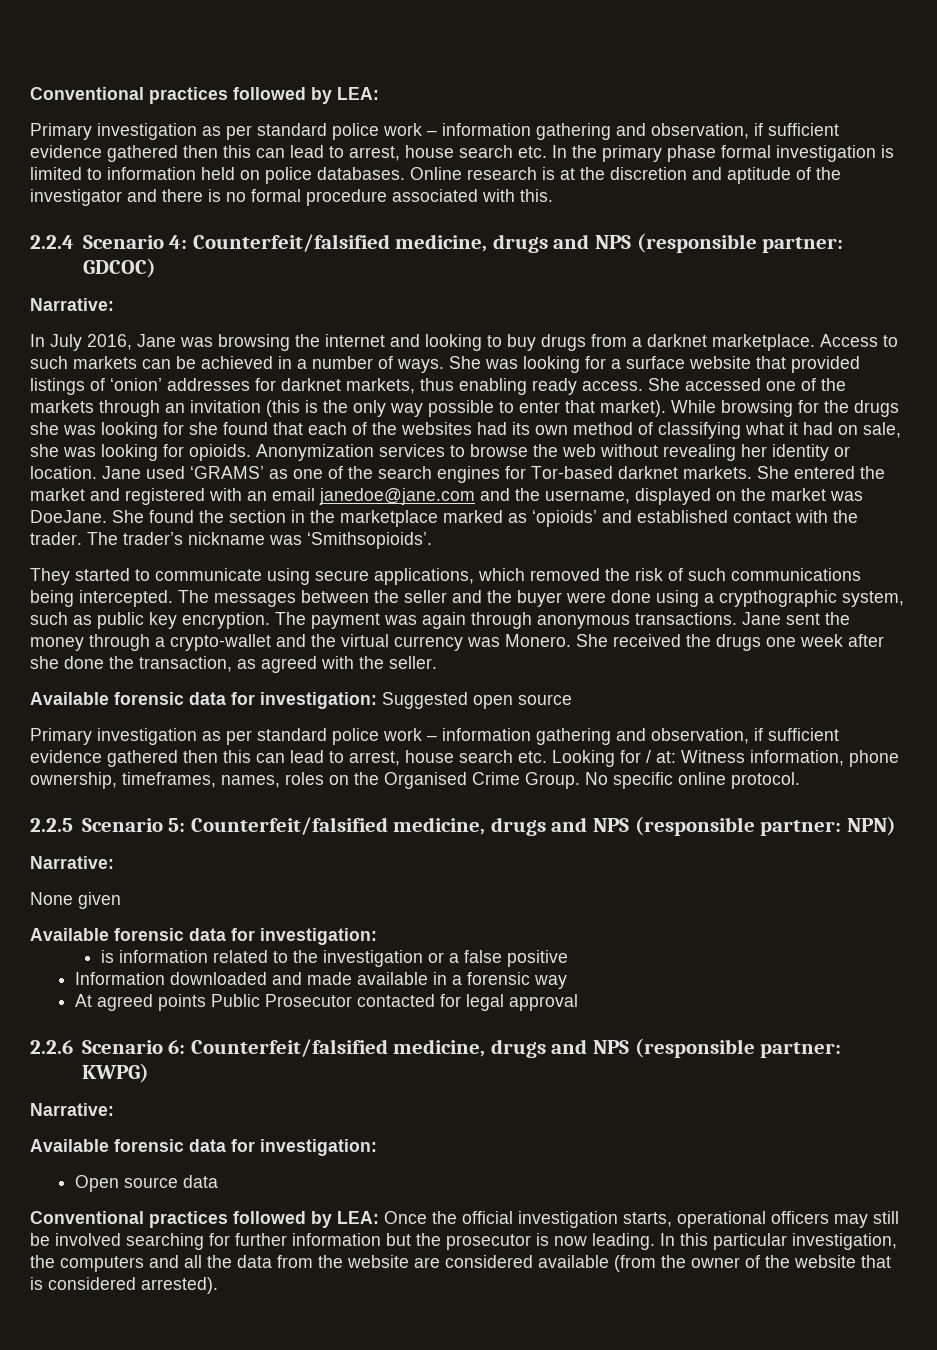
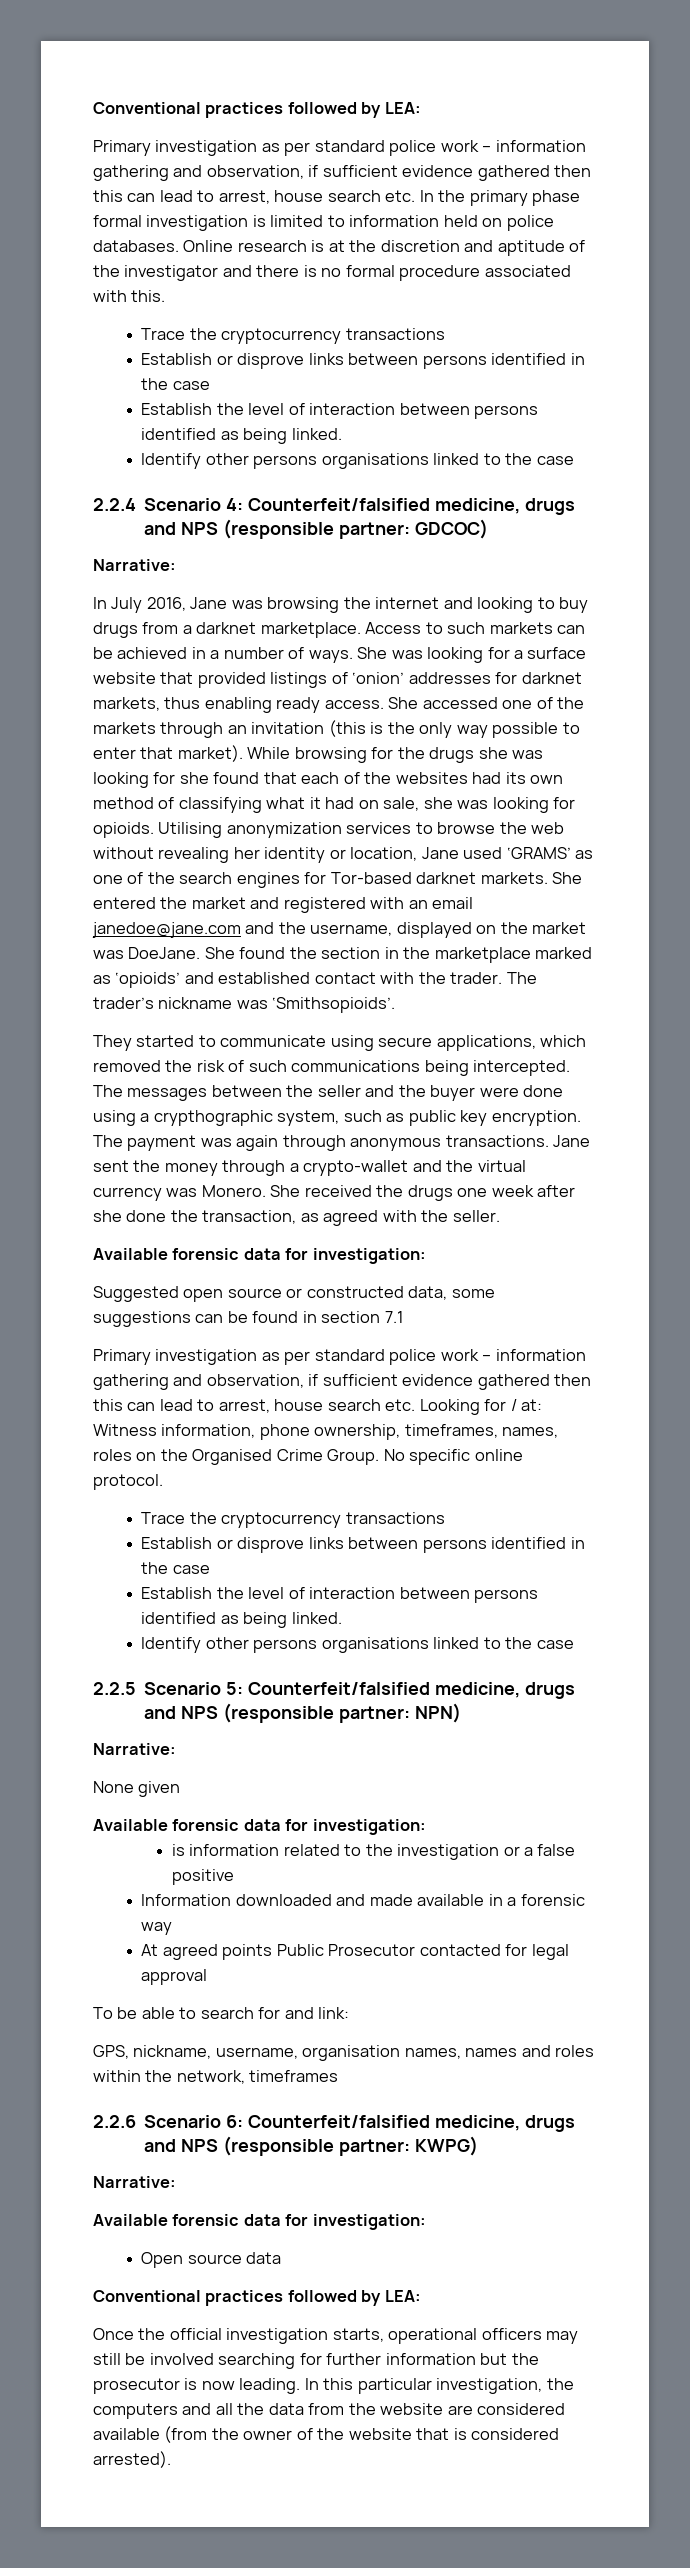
  Online research is at the discretion and aptitude of the investigator and there is no formal procedure associated with this.
+ Trace the cryptocurrency transactions
+ Establish or disprove links between persons identified in the case
+ Establish the level of interaction between persons identified as being linked.
+ Identify other persons organisations linked to the case
- Anonymization services to browse the web without revealing her identity or location. Jane used ‘GRAMS’ as one of the search engines for Tor-based darknet markets.
+ Utilising anonymization services to browse the web without revealing her identity or location, Jane used ‘GRAMS’ as one of the search engines for Tor-based darknet markets.
  She received the drugs one week after she done the transaction, as agreed with the seller.
- Available forensic data for investigation: Suggested open source
+ Available forensic data for investigation:
+ Suggested open source or constructed data, some suggestions can be found in section 7.1
  No specific online protocol.
+ Trace the cryptocurrency transactions
+ Establish or disprove links between persons identified in the case
+ Establish the level of interaction between persons identified as being linked.
+ Identify other persons organisations linked to the case
+ To be able to search for and link:
+ GPS, nickname, username, organisation names, names and roles within the network, timeframes
  Open source data
- Conventional practices followed by LEA: Once the official investigation starts, operational officers may still be involved searching for further information but the prosecutor is now leading.
+ Conventional practices followed by LEA:
+ Once the official investigation starts, operational officers may still be involved searching for further information but the prosecutor is now leading.

